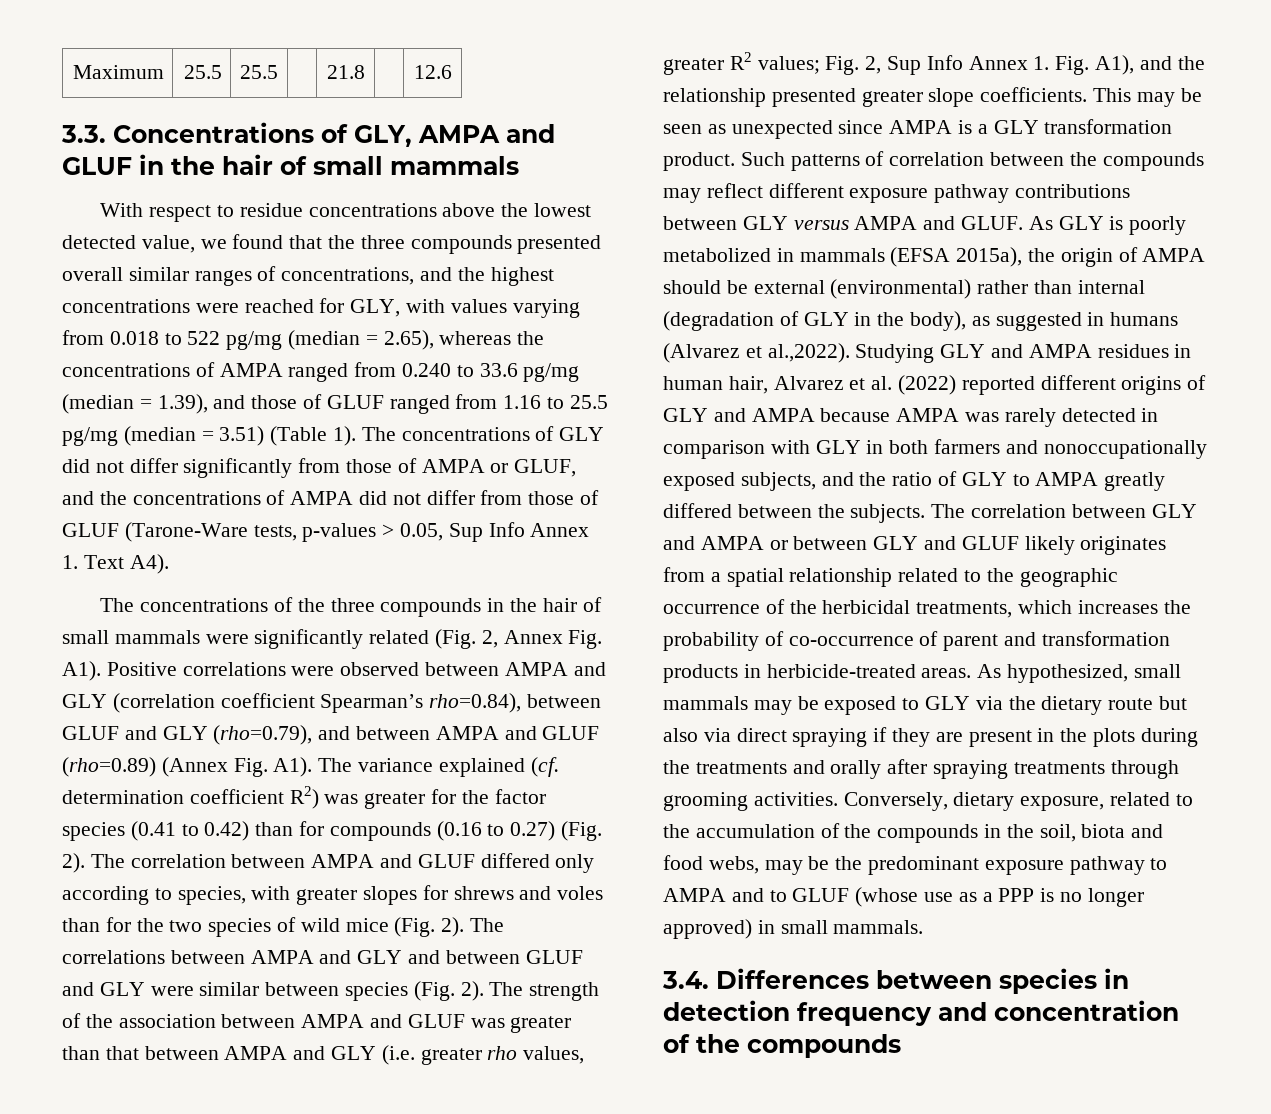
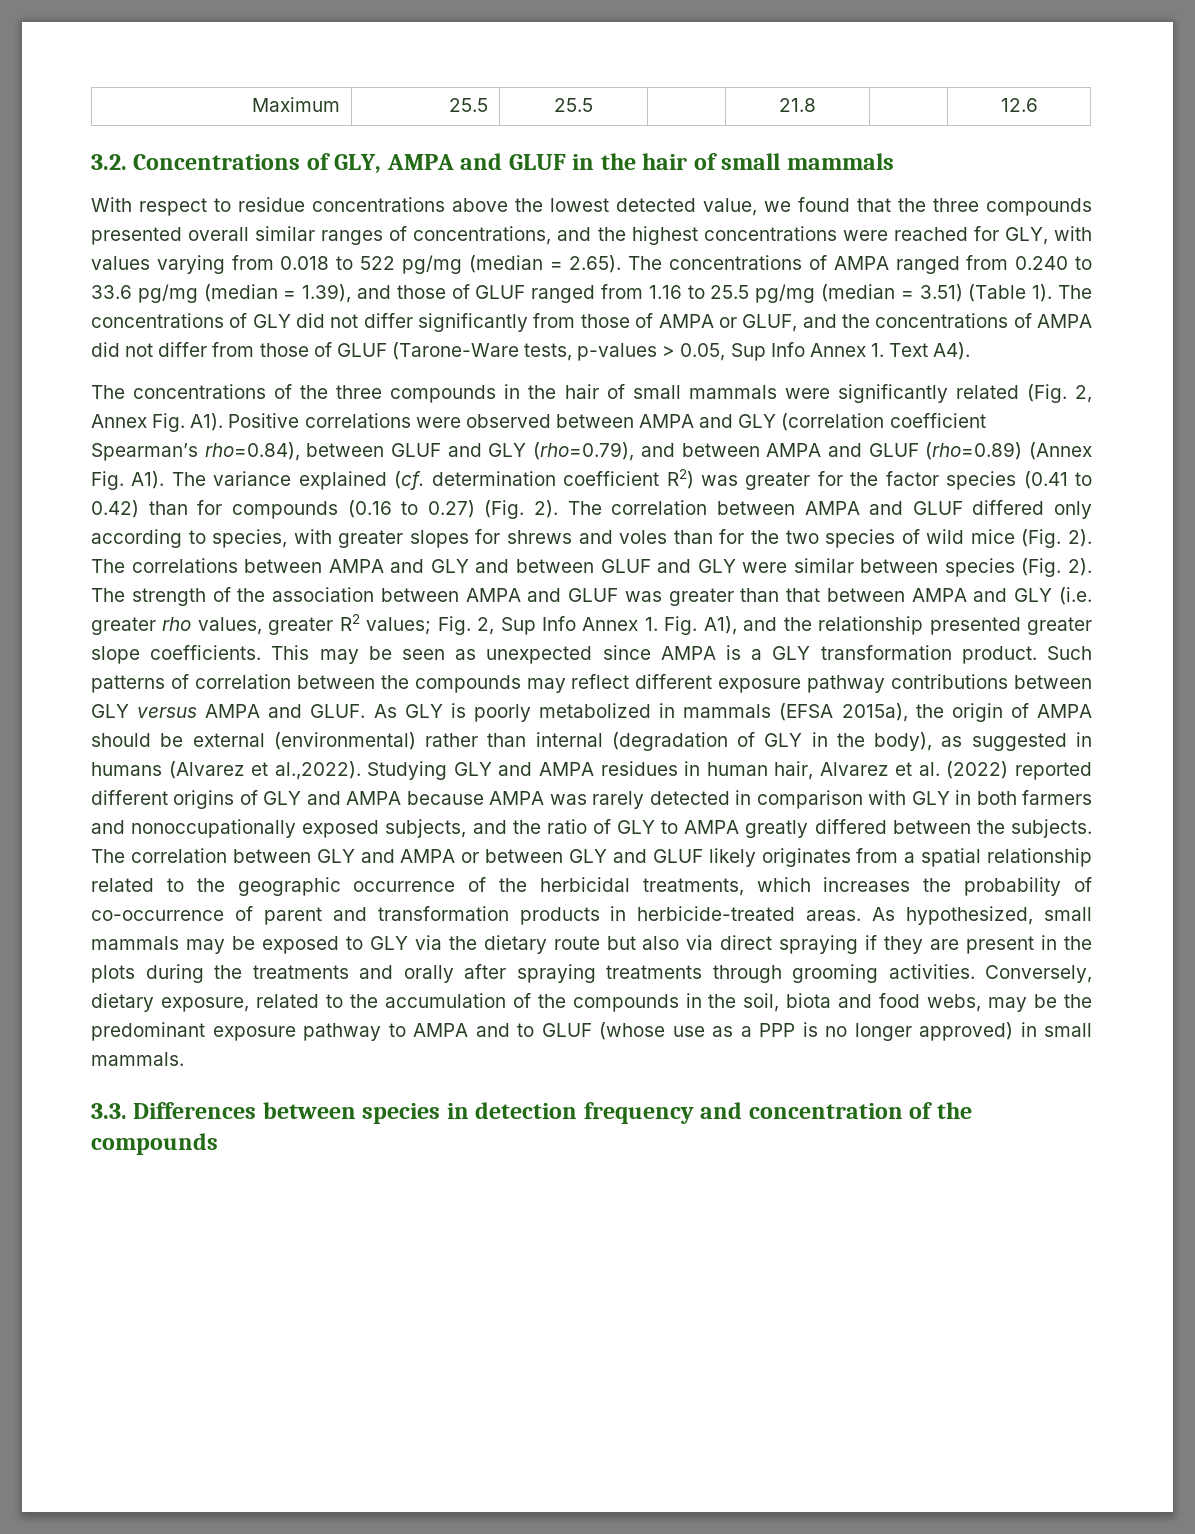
- 3.3. Concentrations of GLY, AMPA and GLUF in the hair of small mammals
+ 3.2. Concentrations of GLY, AMPA and GLUF in the hair of small mammals
- With respect to residue concentrations above the lowest detected value, we found that the three compounds presented overall similar ranges of concentrations, and the highest concentrations were reached for GLY, with values varying from 0.018 to 522 pg/mg (median = 2.65), whereas the concentrations of AMPA ranged from 0.240 to 33.6 pg/mg (median = 1.39), and those of GLUF ranged from 1.16 to 25.5 pg/mg (median = 3.51) (Table 1).
+ With respect to residue concentrations above the lowest detected value, we found that the three compounds presented overall similar ranges of concentrations, and the highest concentrations were reached for GLY, with values varying from 0.018 to 522 pg/mg (median = 2.65). The concentrations of AMPA ranged from 0.240 to 33.6 pg/mg (median = 1.39), and those of GLUF ranged from 1.16 to 25.5 pg/mg (median = 3.51) (Table 1).
- 3.4. Differences between species in detection frequency and concentration of the compounds
+ 3.3. Differences between species in detection frequency and concentration of the compounds

